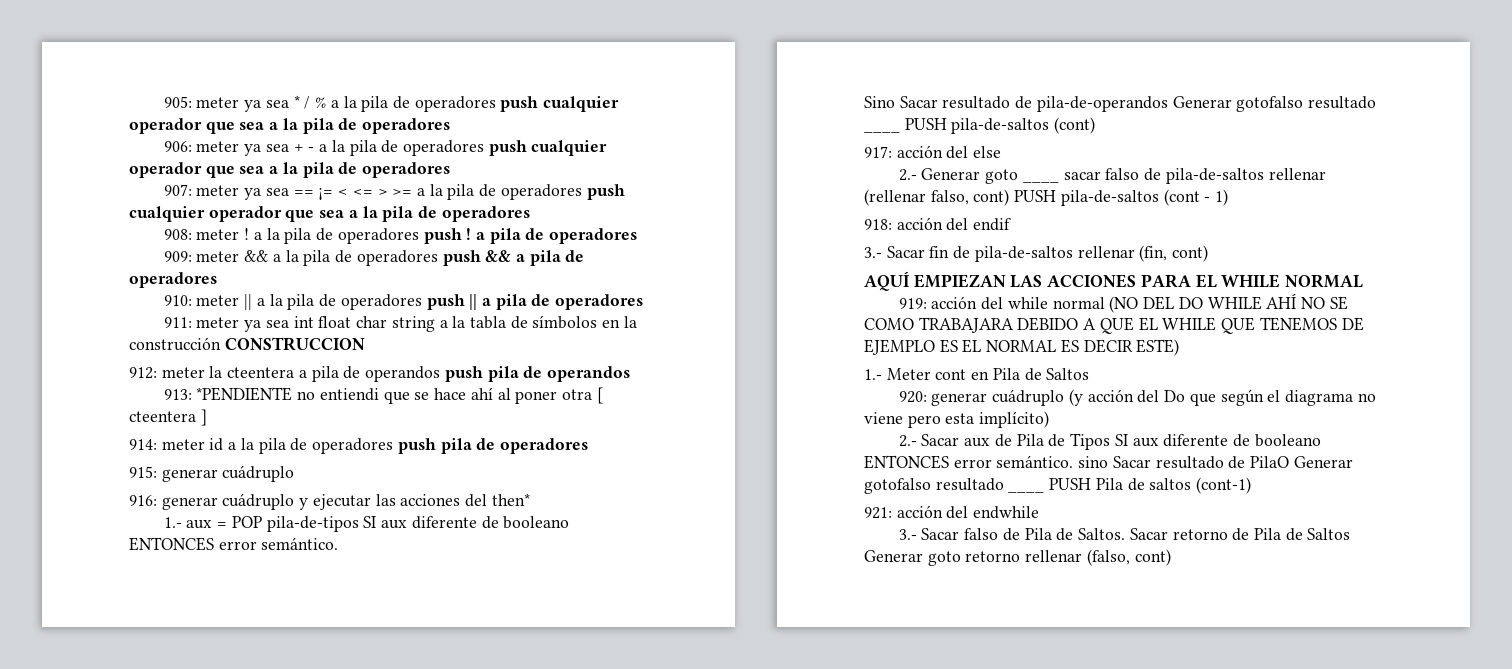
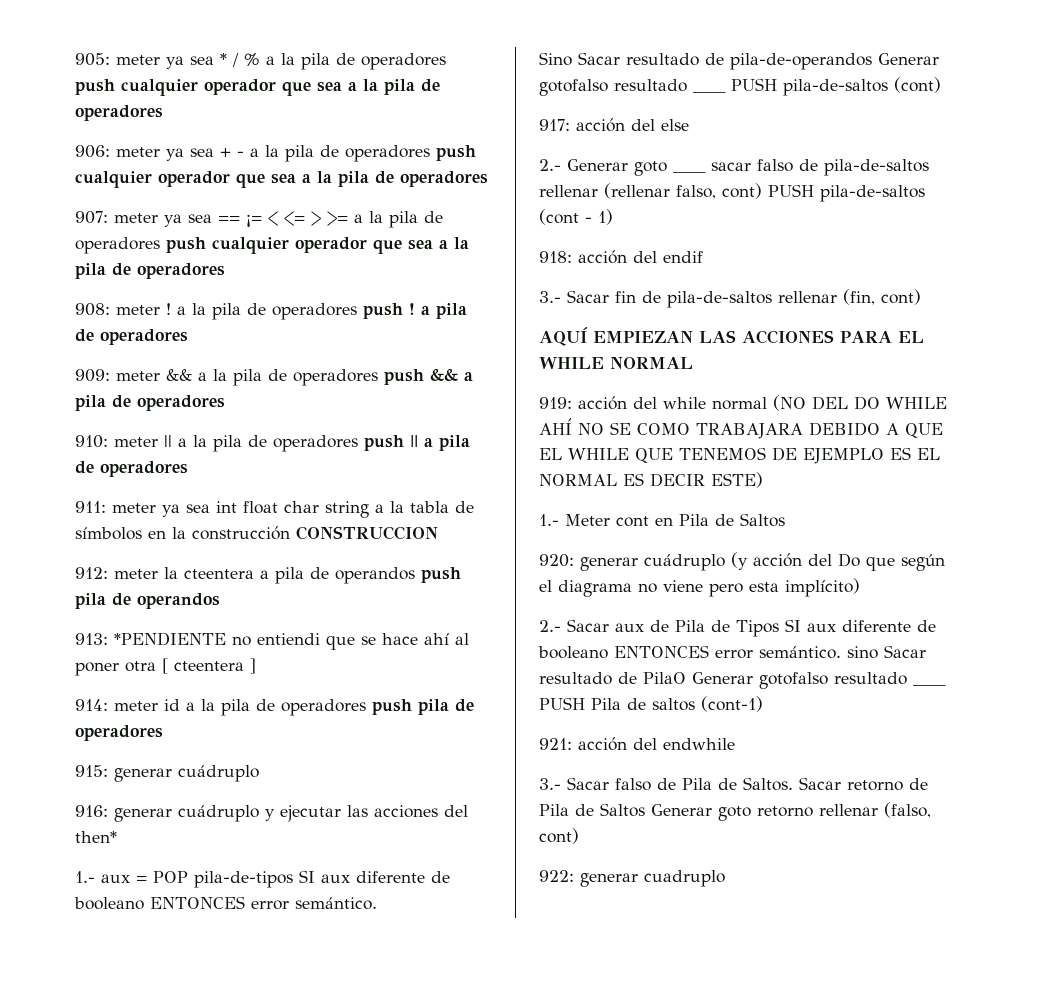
+ 922: generar cuadruplo

